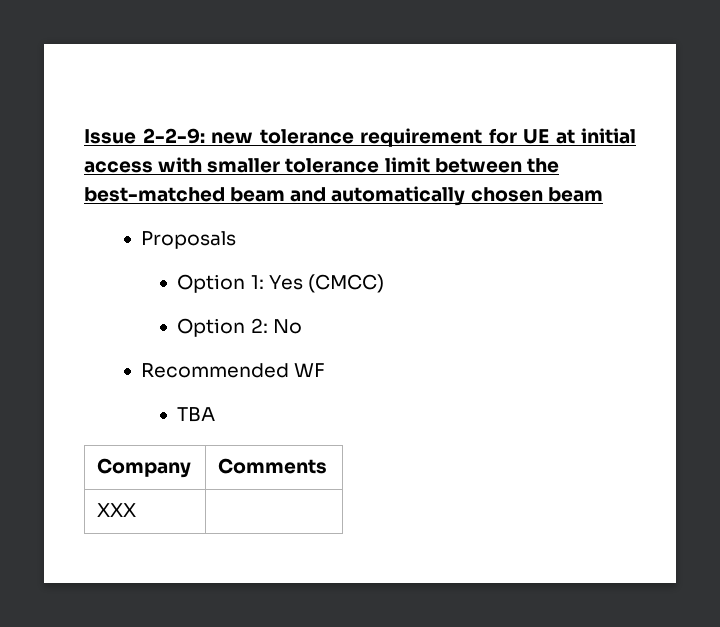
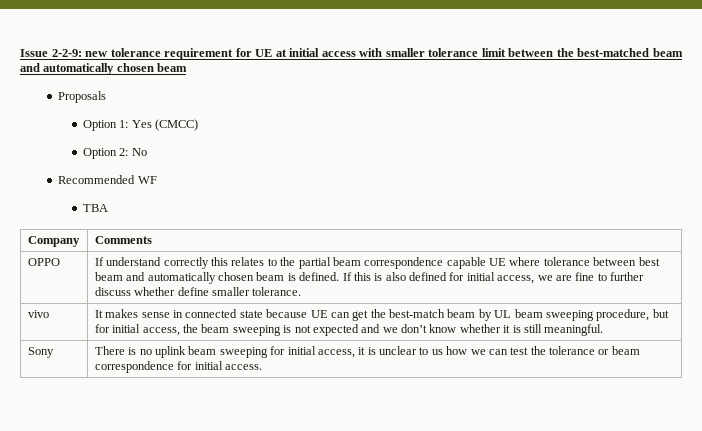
- XXX
+ OPPO | If understand correctly this relates to the partial beam correspondence capable UE where tolerance between best beam and automatically chosen beam is defined. If this is also defined for initial access, we are fine to further discuss whether define smaller tolerance.
+ vivo | It makes sense in connected state because UE can get the best-match beam by UL beam sweeping procedure, but for initial access, the beam sweeping is not expected and we don’t know whether it is still meaningful.
+ Sony | There is no uplink beam sweeping for initial access, it is unclear to us how we can test the tolerance or beam correspondence for initial access.

